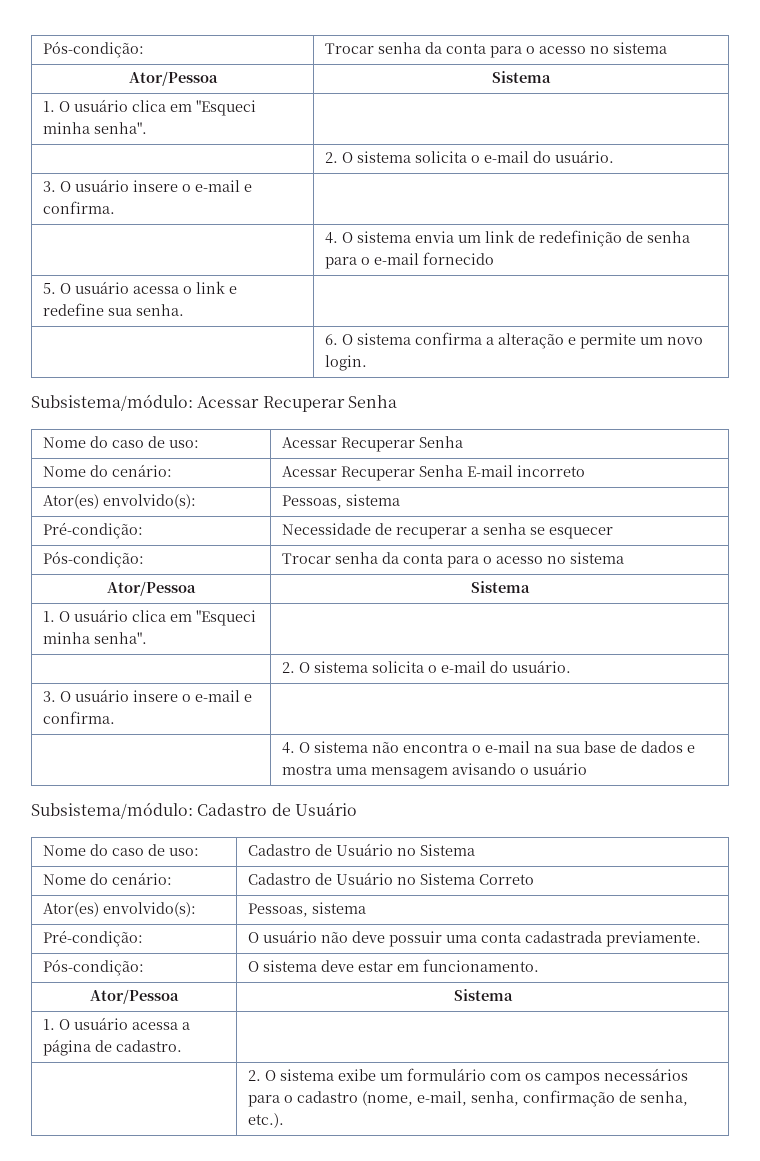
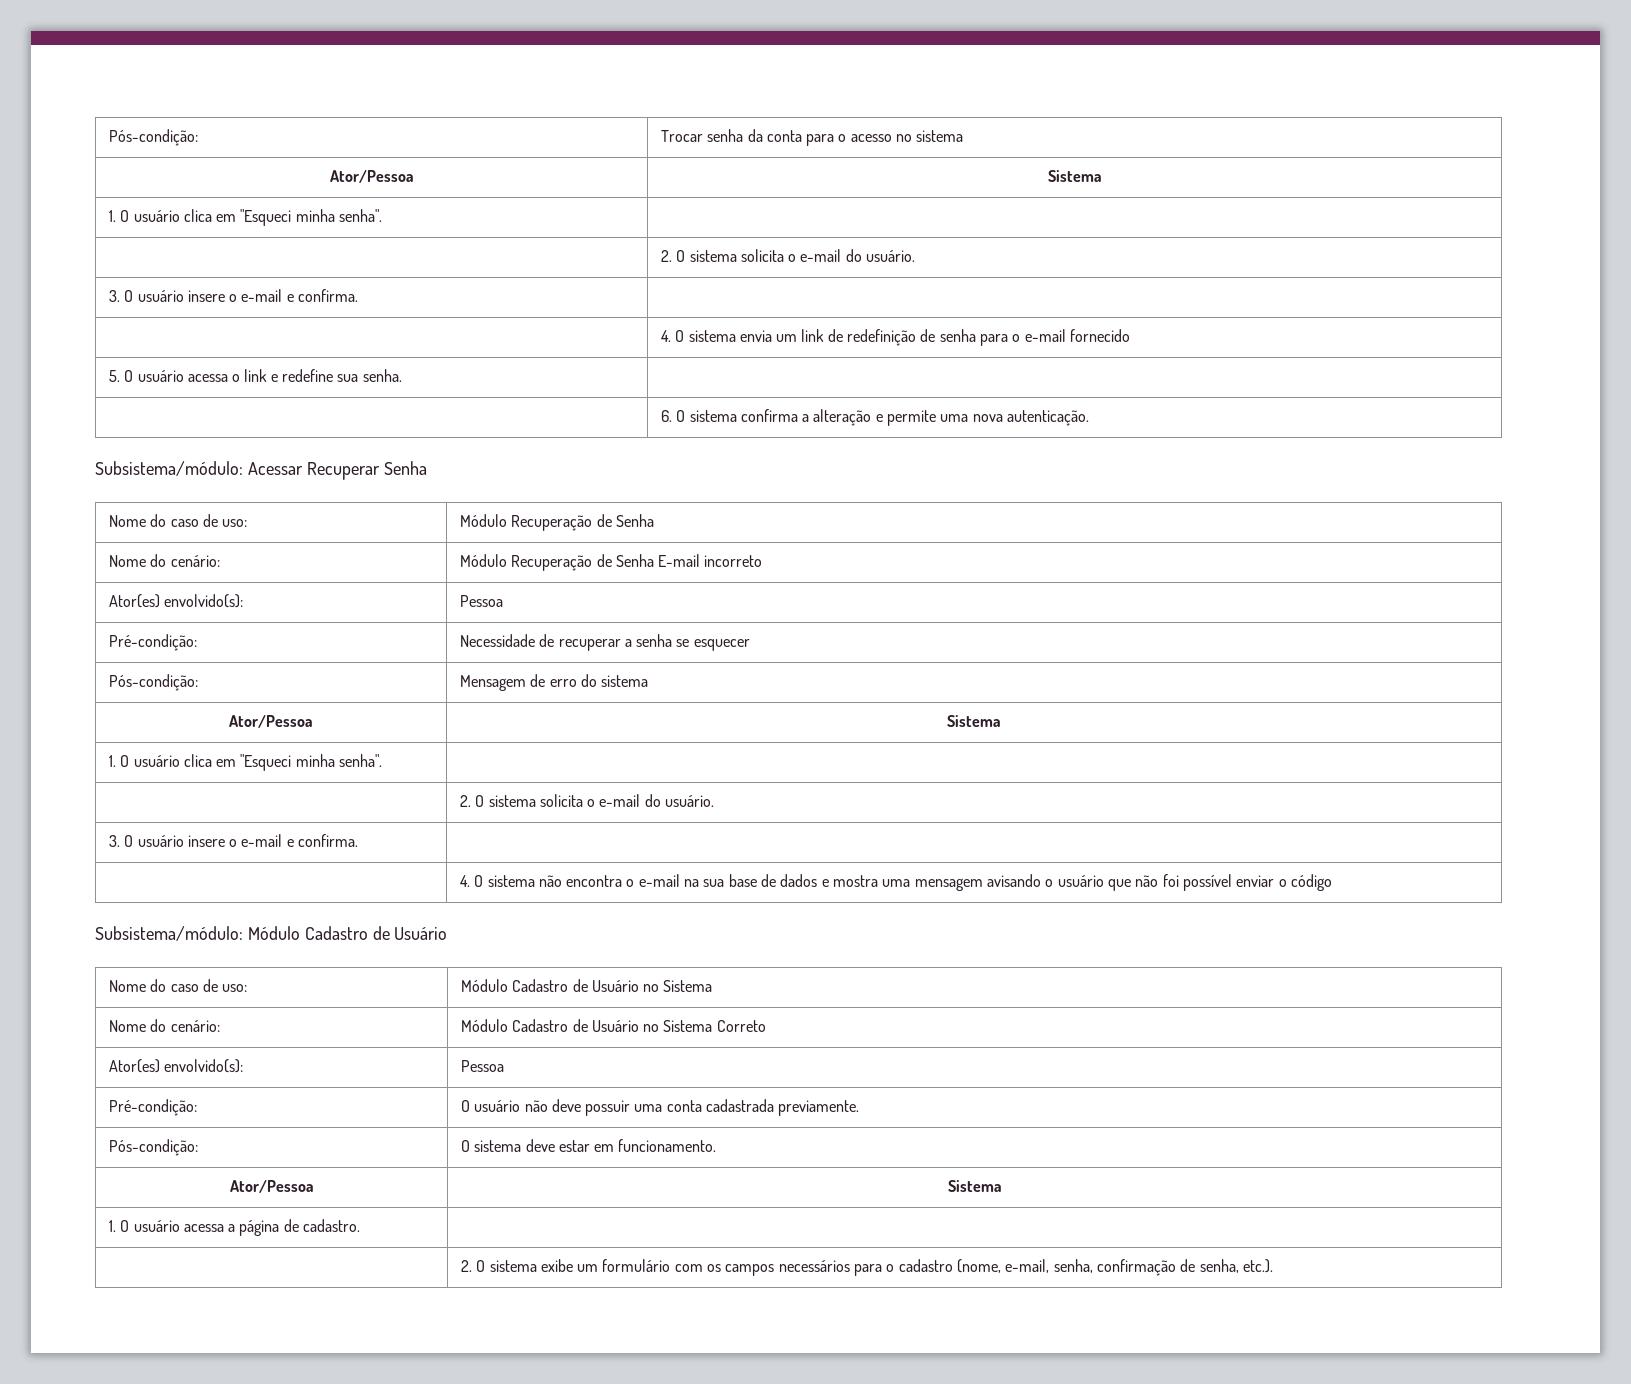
- | 6. O sistema confirma a alteração e permite um novo login.
+ | 6. O sistema confirma a alteração e permite uma nova autenticação.
- Nome do caso de uso: | Acessar Recuperar Senha
+ Nome do caso de uso: | Módulo Recuperação de Senha
- Nome do cenário: | Acessar Recuperar Senha E-mail incorreto
- Ator(es) envolvido(s): | Pessoas, sistema
+ Nome do cenário: | Módulo Recuperação de Senha E-mail incorreto
+ Ator(es) envolvido(s): | Pessoa
  Pré-condição: | Necessidade de recuperar a senha se esquecer
- Pós-condição: | Trocar senha da conta para o acesso no sistema
+ Pós-condição: | Mensagem de erro do sistema
- | 4. O sistema não encontra o e-mail na sua base de dados e mostra uma mensagem avisando o usuário
- Subsistema/módulo: Cadastro de Usuário
+ | 4. O sistema não encontra o e-mail na sua base de dados e mostra uma mensagem avisando o usuário que não foi possível enviar o código
+ Subsistema/módulo: Módulo Cadastro de Usuário
- Nome do caso de uso: | Cadastro de Usuário no Sistema
+ Nome do caso de uso: | Módulo Cadastro de Usuário no Sistema
- Nome do cenário: | Cadastro de Usuário no Sistema Correto
- Ator(es) envolvido(s): | Pessoas, sistema
+ Nome do cenário: | Módulo Cadastro de Usuário no Sistema Correto
+ Ator(es) envolvido(s): | Pessoa

